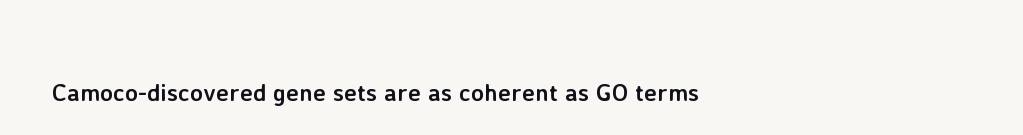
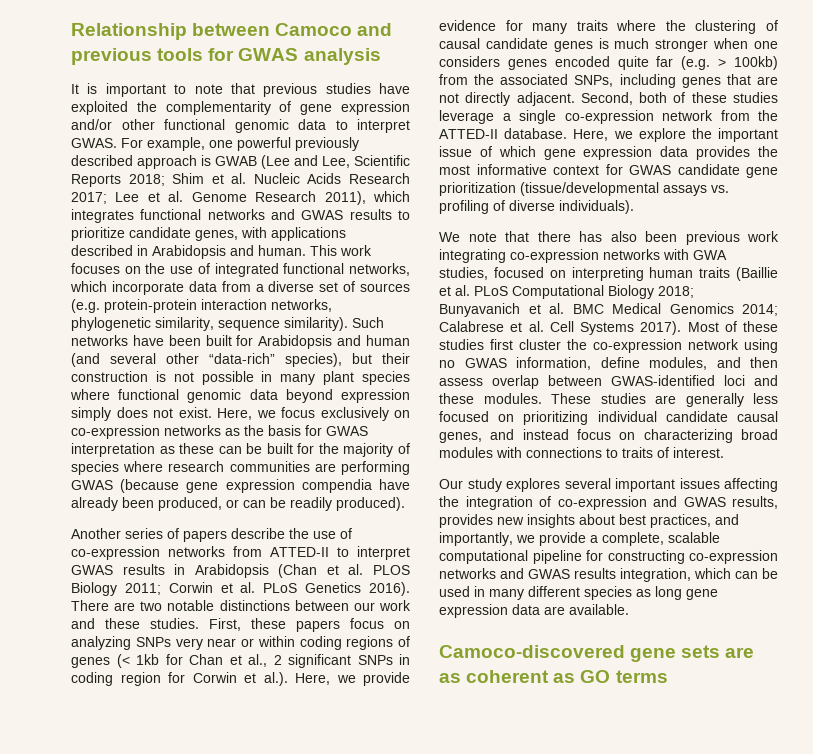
+ Relationship between Camoco and previous tools for GWAS analysis
+ It is important to note that previous studies have exploited the complementarity of gene expression and/or other functional genomic data to interpret GWAS. For example, one powerful previously described approach is GWAB (Lee and Lee, Scientific Reports 2018; Shim et al. Nucleic Acids Research 2017; Lee et al. Genome Research 2011), which integrates functional networks and GWAS results to prioritize candidate genes, with applications described in Arabidopsis and human. This work focuses on the use of integrated functional networks, which incorporate data from a diverse set of sources (e.g. protein-protein interaction networks, phylogenetic similarity, sequence similarity). Such networks have been built for Arabidopsis and human (and several other “data-rich” species), but their construction is not possible in many plant species where functional genomic data beyond expression simply does not exist. Here, we focus exclusively on co-expression networks as the basis for GWAS interpretation as these can be built for the majority of species where research communities are performing GWAS (because gene expression compendia have already been produced, or can be readily produced).
+ Another series of papers describe the use of co-expression networks from ATTED-II to interpret GWAS results in Arabidopsis (Chan et al. PLOS Biology 2011; Corwin et al. PLoS Genetics 2016). There are two notable distinctions between our work and these studies. First, these papers focus on analyzing SNPs very near or within coding regions of genes (< 1kb for Chan et al., 2 significant SNPs in coding region for Corwin et al.). Here, we provide evidence for many traits where the clustering of causal candidate genes is much stronger when one considers genes encoded quite far (e.g. > 100kb) from the associated SNPs, including genes that are not directly adjacent. Second, both of these studies leverage a single co-expression network from the ATTED-II database. Here, we explore the important issue of which gene expression data provides the most informative context for GWAS candidate gene prioritization (tissue/developmental assays vs. profiling of diverse individuals).
+ We note that there has also been previous work integrating co-expression networks with GWA studies, focused on interpreting human traits (Baillie et al. PLoS Computational Biology 2018; Bunyavanich et al. BMC Medical Genomics 2014; Calabrese et al. Cell Systems 2017). Most of these studies first cluster the co-expression network using no GWAS information, define modules, and then assess overlap between GWAS-identified loci and these modules. These studies are generally less focused on prioritizing individual candidate causal genes, and instead focus on characterizing broad modules with connections to traits of interest.
+ Our study explores several important issues affecting the integration of co-expression and GWAS results, provides new insights about best practices, and importantly, we provide a complete, scalable computational pipeline for constructing co-expression networks and GWAS results integration, which can be used in many different species as long gene expression data are available.

